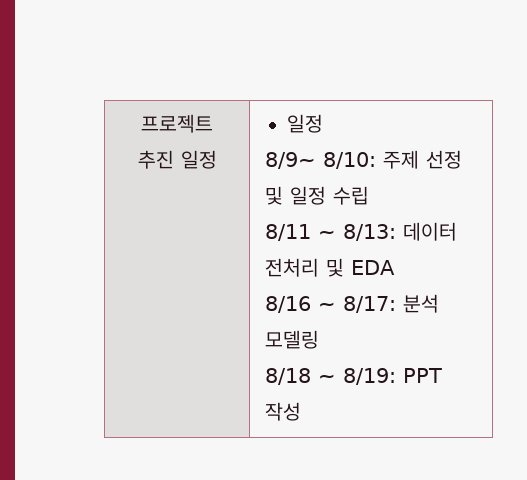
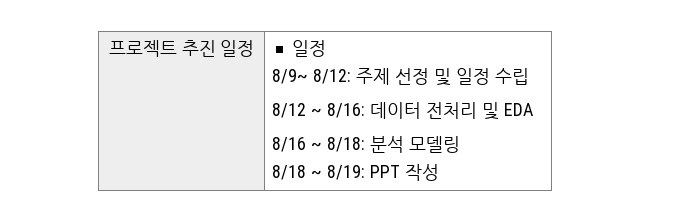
  프로젝트 추진 일정 | 일정
- 8/9~ 8/10: 주제 선정 및 일정 수립
- 8/11 ~ 8/13: 데이터 전처리 및 EDA
- 8/16 ~ 8/17: 분석 모델링
+ 8/9~ 8/12: 주제 선정 및 일정 수립
+ 8/12 ~ 8/16: 데이터 전처리 및 EDA
+ 8/16 ~ 8/18: 분석 모델링

